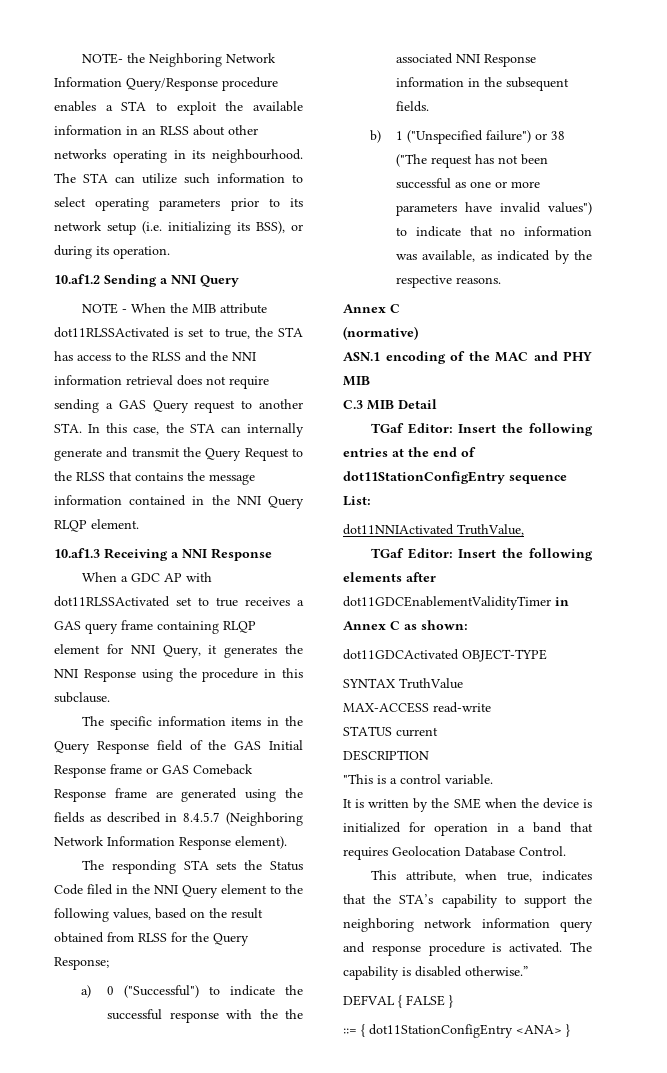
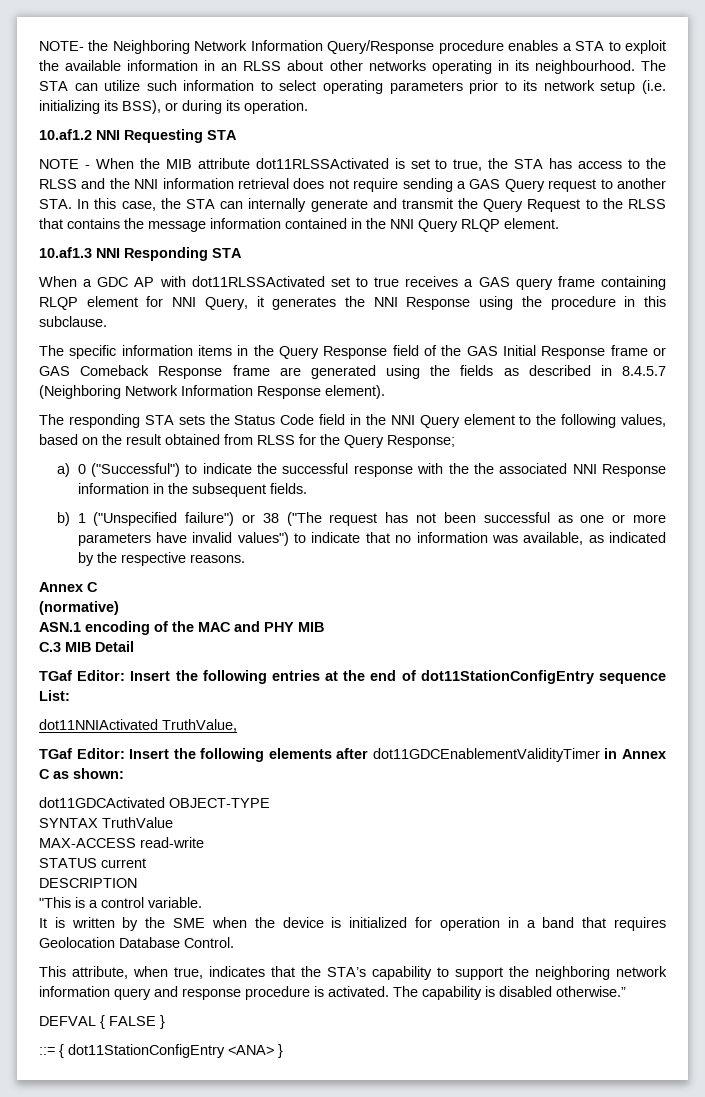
- 10.af1.2 Sending a NNI Query
+ 10.af1.2 NNI Requesting STA
- 10.af1.3 Receiving a NNI Response
+ 10.af1.3 NNI Responding STA
- The responding STA sets the Status Code filed in the NNI Query element to the following values, based on the result obtained from RLSS for the Query Response;
+ The responding STA sets the Status Code field in the NNI Query element to the following values, based on the result obtained from RLSS for the Query Response;

